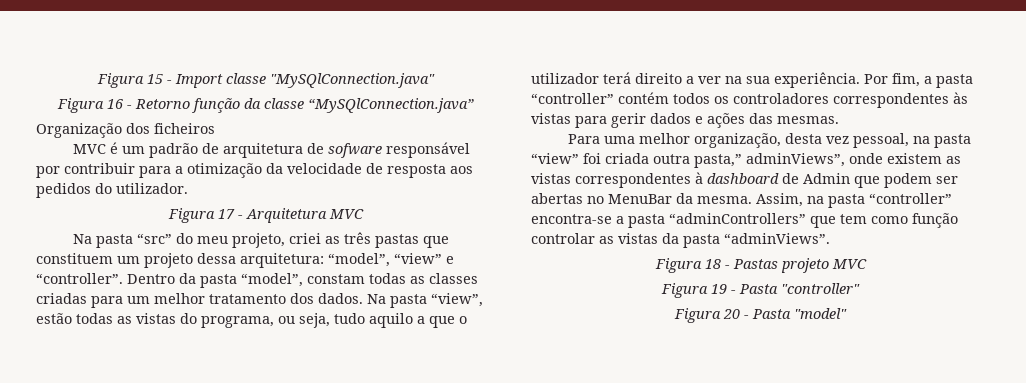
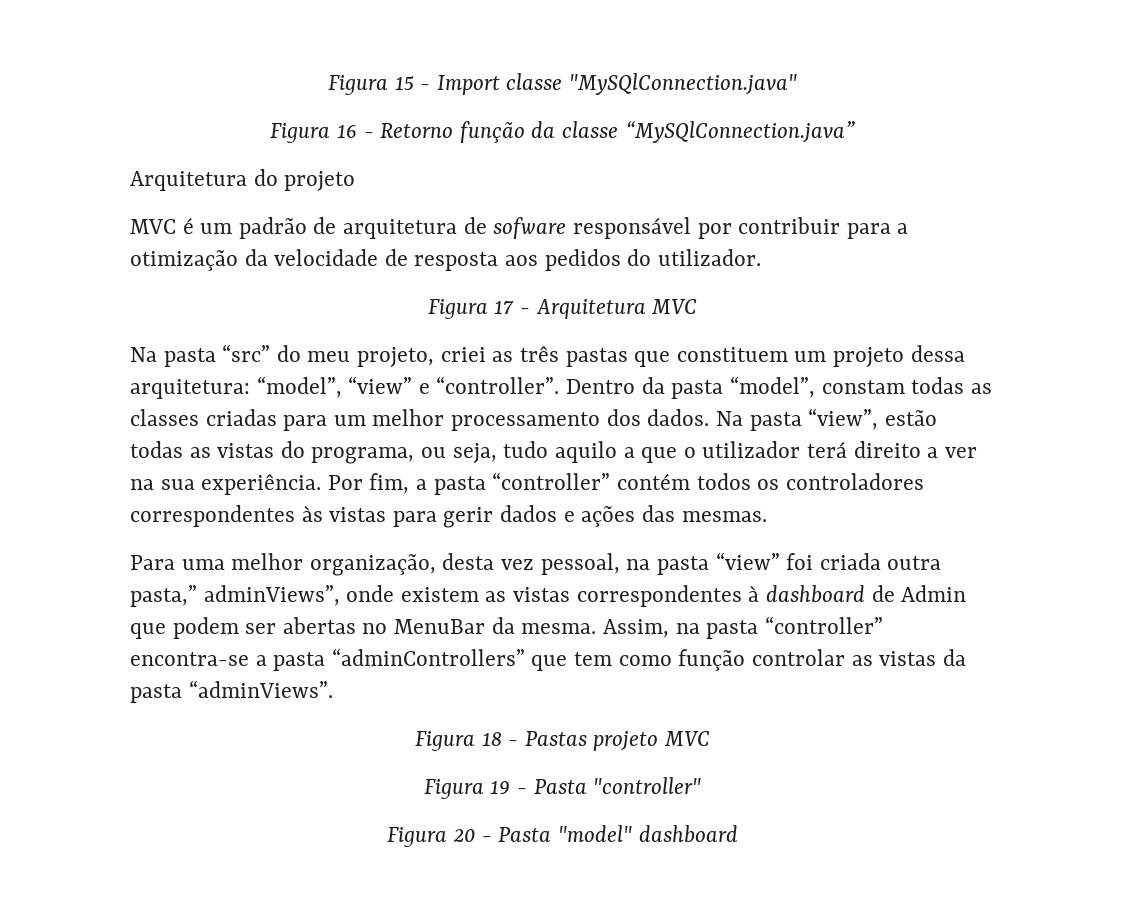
- Organização dos ficheiros
+ Arquitetura do projeto
- Dentro da pasta “model”, constam todas as classes criadas para um melhor tratamento dos dados.
+ Dentro da pasta “model”, constam todas as classes criadas para um melhor processamento dos dados.
- Figura 20 - Pasta "model"
+ Figura 20 - Pasta "model" dashboard

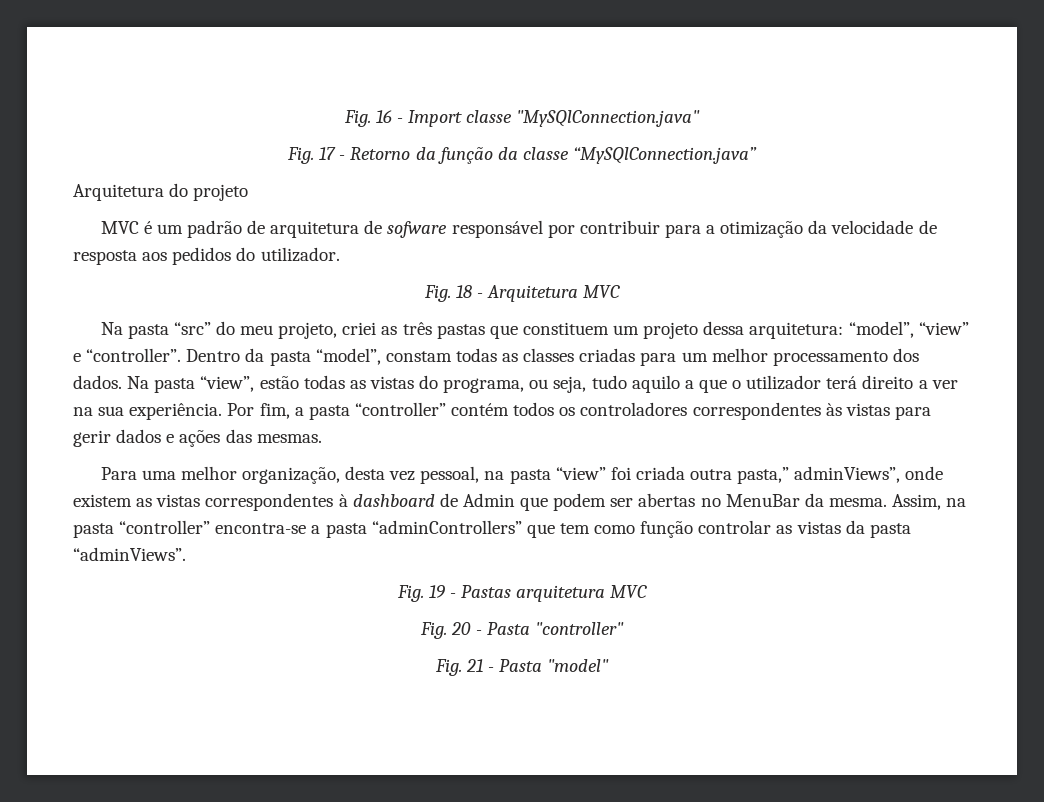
- Figura 15 - Import classe "MySQlConnection.java"
+ Fig. 16 - Import classe "MySQlConnection.java"
- Figura 16 - Retorno função da classe “MySQlConnection.java”
+ Fig. 17 - Retorno da função da classe “MySQlConnection.java”
- Figura 17 - Arquitetura MVC
+ Fig. 18 - Arquitetura MVC
- Figura 18 - Pastas projeto MVC
- Figura 19 - Pasta "controller"
+ Fig. 19 - Pastas arquitetura MVC
+ Fig. 20 - Pasta "controller"
- Figura 20 - Pasta "model" dashboard
+ Fig. 21 - Pasta "model"

